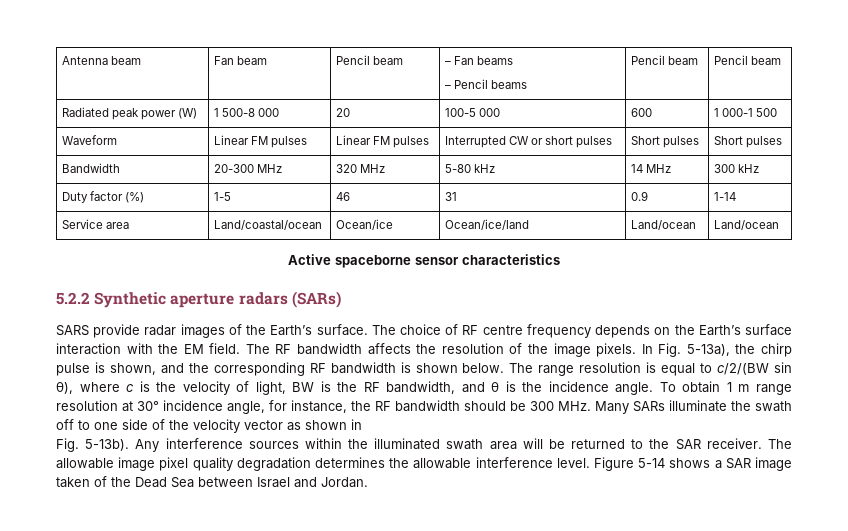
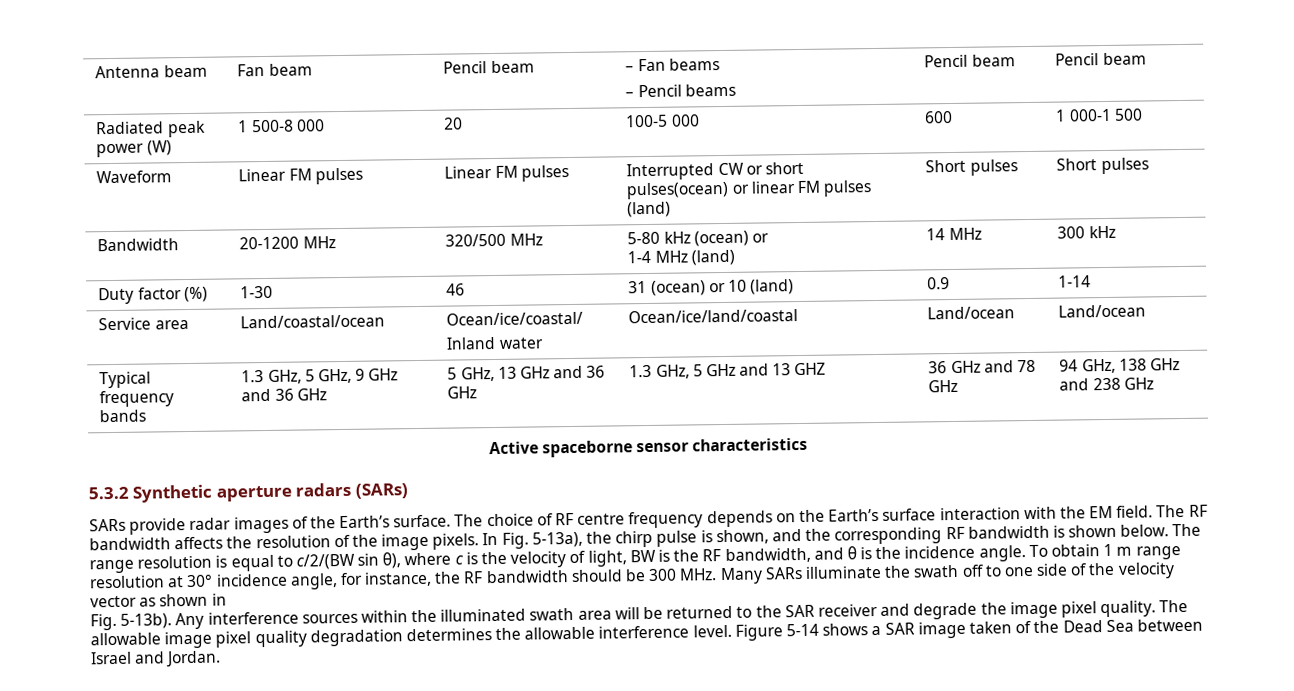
- Waveform | Linear FM pulses | Linear FM pulses | Interrupted CW or short pulses | Short pulses | Short pulses
+ Waveform | Linear FM pulses | Linear FM pulses | Interrupted CW or short pulses(ocean) or linear FM pulses (land) | Short pulses | Short pulses
- Bandwidth | 20-300 MHz | 320 MHz | 5-80 kHz | 14 MHz | 300 kHz
+ Bandwidth | 20-1200 MHz | 320/500 MHz | 5-80 kHz (ocean) or
+ 1-4 MHz (land) | 14 MHz | 300 kHz
- Duty factor (%) | 1-5 | 46 | 31 | 0.9 | 1-14
+ Duty factor (%) | 1-30 | 46 | 31 (ocean) or 10 (land) | 0.9 | 1-14
- Service area | Land/coastal/ocean | Ocean/ice | Ocean/ice/land | Land/ocean | Land/ocean
+ Service area | Land/coastal/ocean | Ocean/ice/coastal/
+ Inland water | Ocean/ice/land/coastal | Land/ocean | Land/ocean
+ Typical frequency bands | 1.3 GHz, 5 GHz, 9 GHz and 36 GHz | 5 GHz, 13 GHz and 36 GHz | 1.3 GHz, 5 GHz and 13 GHZ | 36 GHz and 78 GHz | 94 GHz, 138 GHz and 238 GHz
- 5.2.2 Synthetic aperture radars (SARs)
+ 5.3.2 Synthetic aperture radars (SARs)
- SARS provide radar images of the Earth’s surface.
+ SARs provide radar images of the Earth’s surface.
- Any interference sources within the illuminated swath area will be returned to the SAR receiver.
+ Any interference sources within the illuminated swath area will be returned to the SAR receiver and degrade the image pixel quality.

